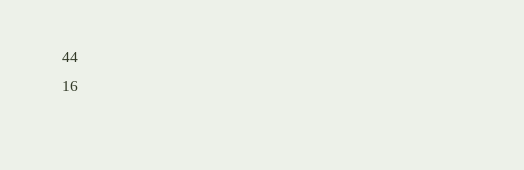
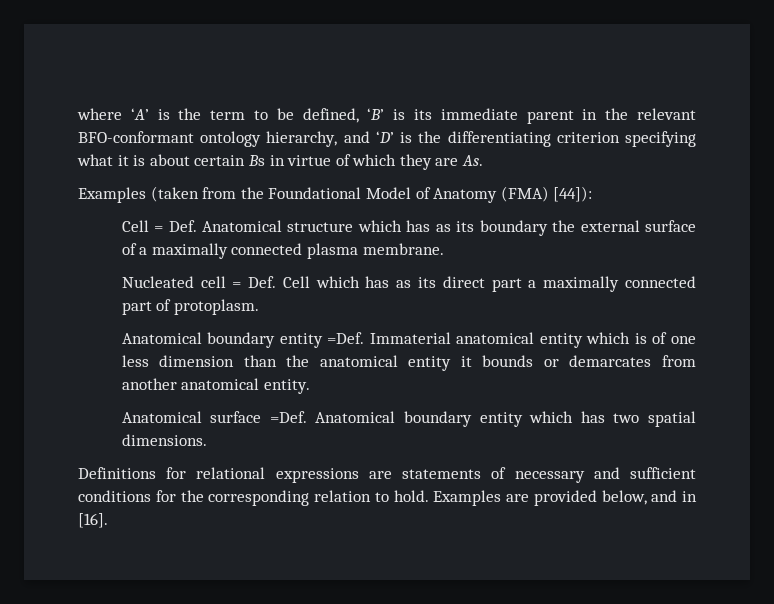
- 44
- 16
+ where ‘A’ is the term to be defined, ‘B’ is its immediate parent in the relevant BFO-conformant ontology hierarchy, and ‘D’ is the differentiating criterion specifying what it is about certain Bs in virtue of which they are As.
+ Examples (taken from the Foundational Model of Anatomy (FMA) [44]):
+ Cell = Def. Anatomical structure which has as its boundary the external surface of a maximally connected plasma membrane.
+ Nucleated cell = Def. Cell which has as its direct part a maximally connected part of protoplasm.
+ Anatomical boundary entity =Def. Immaterial anatomical entity which is of one less dimension than the anatomical entity it bounds or demarcates from another anatomical entity.
+ Anatomical surface =Def. Anatomical boundary entity which has two spatial dimensions.
+ Definitions for relational expressions are statements of necessary and sufficient conditions for the corresponding relation to hold. Examples are provided below, and in [16].

